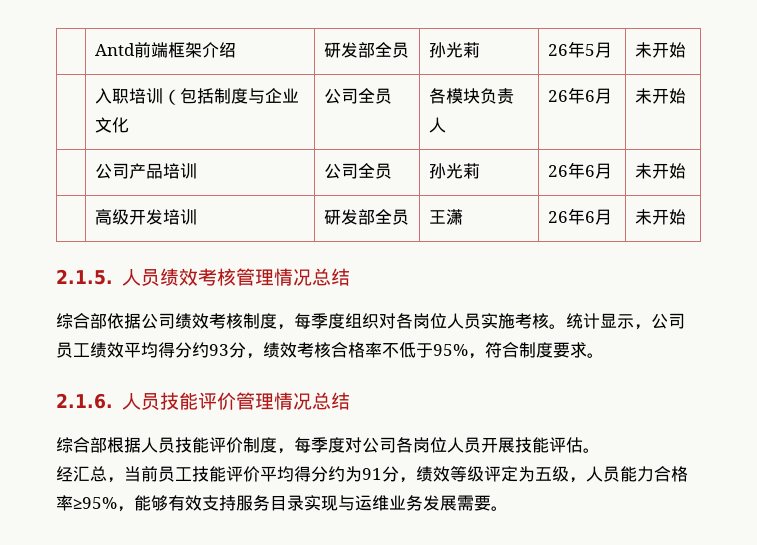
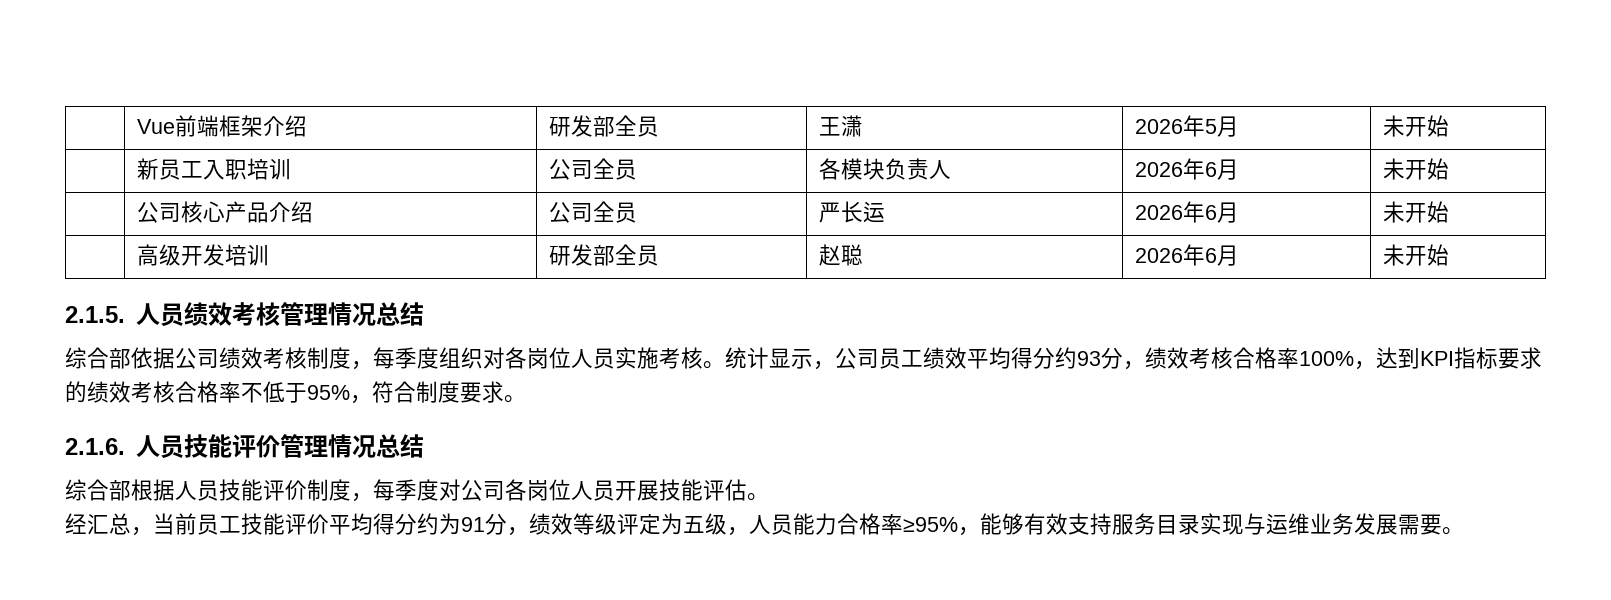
- | Antd前端框架介绍 | 研发部全员 | 孙光莉 | 26年5月 | 未开始
+ | Vue前端框架介绍 | 研发部全员 | 王潇 | 2026年5月 | 未开始
- | 入职培训（包括制度与企业文化 | 公司全员 | 各模块负责人 | 26年6月 | 未开始
+ | 新员工入职培训 | 公司全员 | 各模块负责人 | 2026年6月 | 未开始
- | 公司产品培训 | 公司全员 | 孙光莉 | 26年6月 | 未开始
+ | 公司核心产品介绍 | 公司全员 | 严长运 | 2026年6月 | 未开始
- | 高级开发培训 | 研发部全员 | 王潇 | 26年6月 | 未开始
+ | 高级开发培训 | 研发部全员 | 赵聪 | 2026年6月 | 未开始
- 统计显示，公司员工绩效平均得分约93分，绩效考核合格率不低于95%，符合制度要求。
+ 统计显示，公司员工绩效平均得分约93分，绩效考核合格率100%，达到KPI指标要求的绩效考核合格率不低于95%，符合制度要求。

